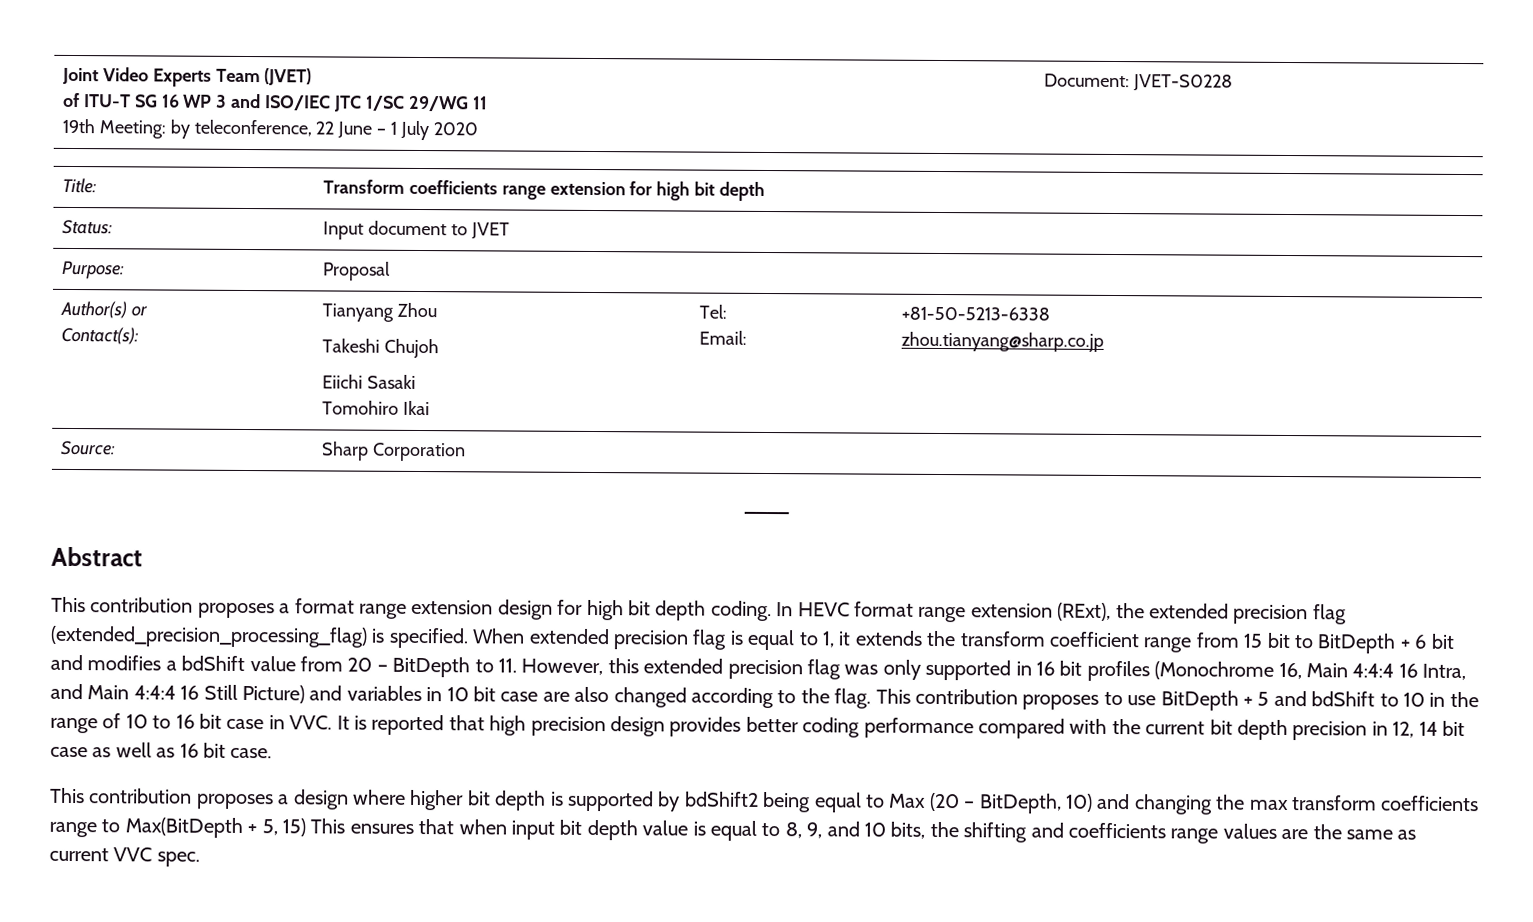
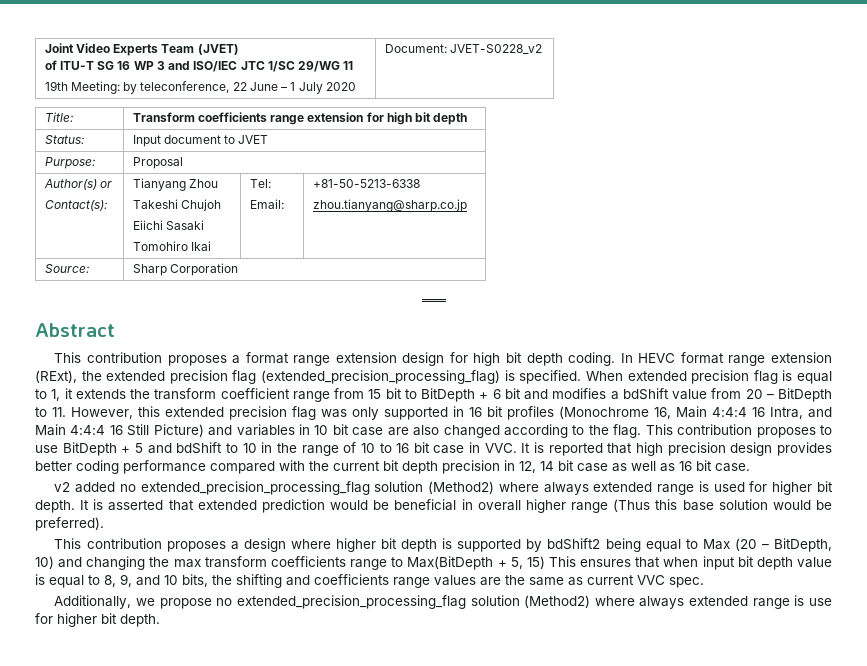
  Joint Video Experts Team (JVET)
  of ITU-T SG 16 WP 3 and ISO/IEC JTC 1/SC 29/WG 11
- 19th Meeting: by teleconference, 22 June – 1 July 2020 | Document: JVET-S0228
+ 19th Meeting: by teleconference, 22 June – 1 July 2020 | Document: JVET-S0228_v2
+ v2 added no extended_precision_processing_flag solution (Method2) where always extended range is used for higher bit depth. It is asserted that extended prediction would be beneficial in overall higher range (Thus this base solution would be preferred).
+ Additionally, we propose no extended_precision_processing_flag solution (Method2) where always extended range is use for higher bit depth.

